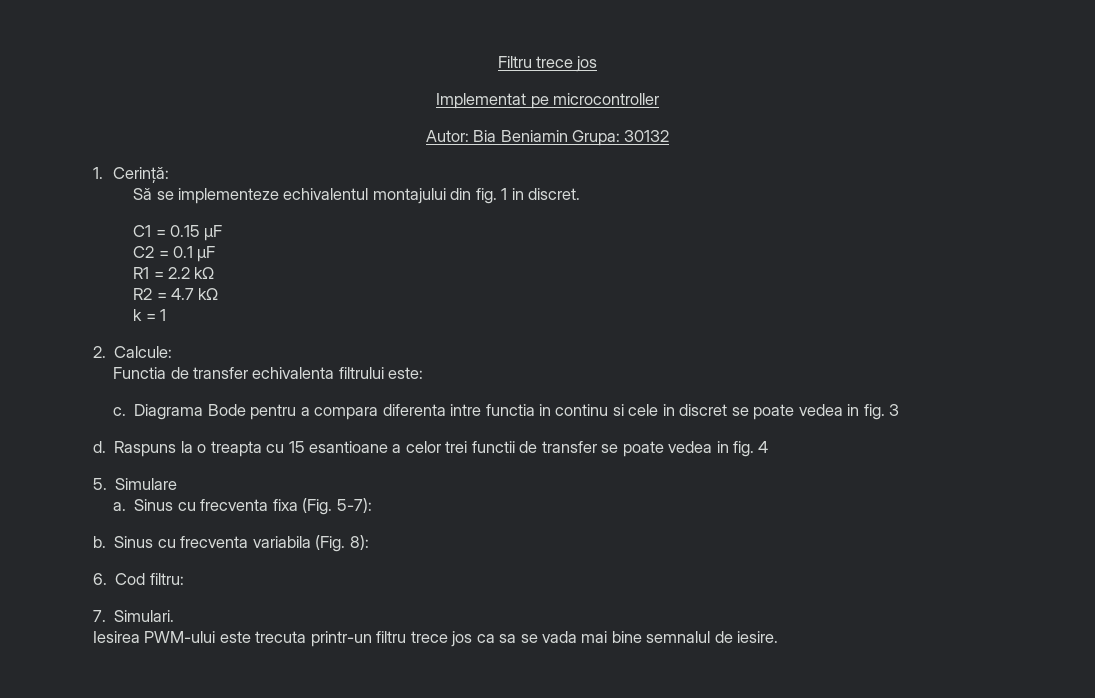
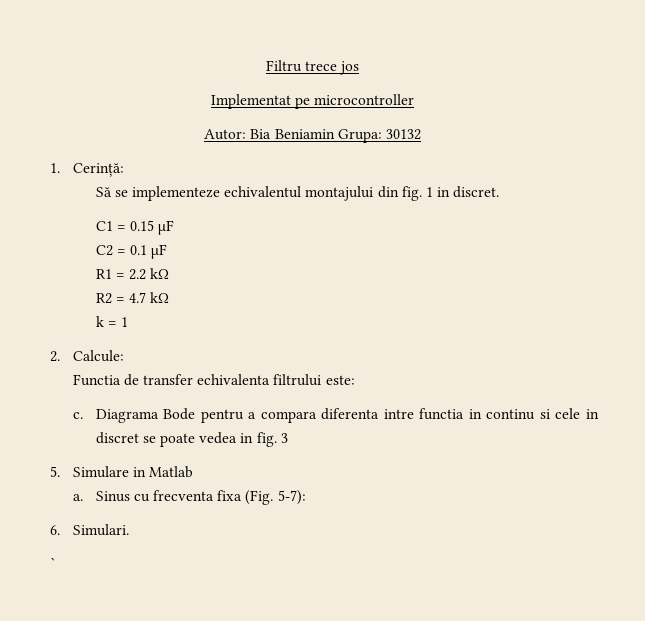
- d. Raspuns la o treapta cu 15 esantioane a celor trei functii de transfer se poate vedea in fig. 4
- 5. Simulare
+ 5. Simulare in Matlab
- b. Sinus cu frecventa variabila (Fig. 8):
- 6. Cod filtru:
- 7. Simulari.
- Iesirea PWM-ului este trecuta printr-un filtru trece jos ca sa se vada mai bine semnalul de iesire.
+ 6. Simulari.
+ `

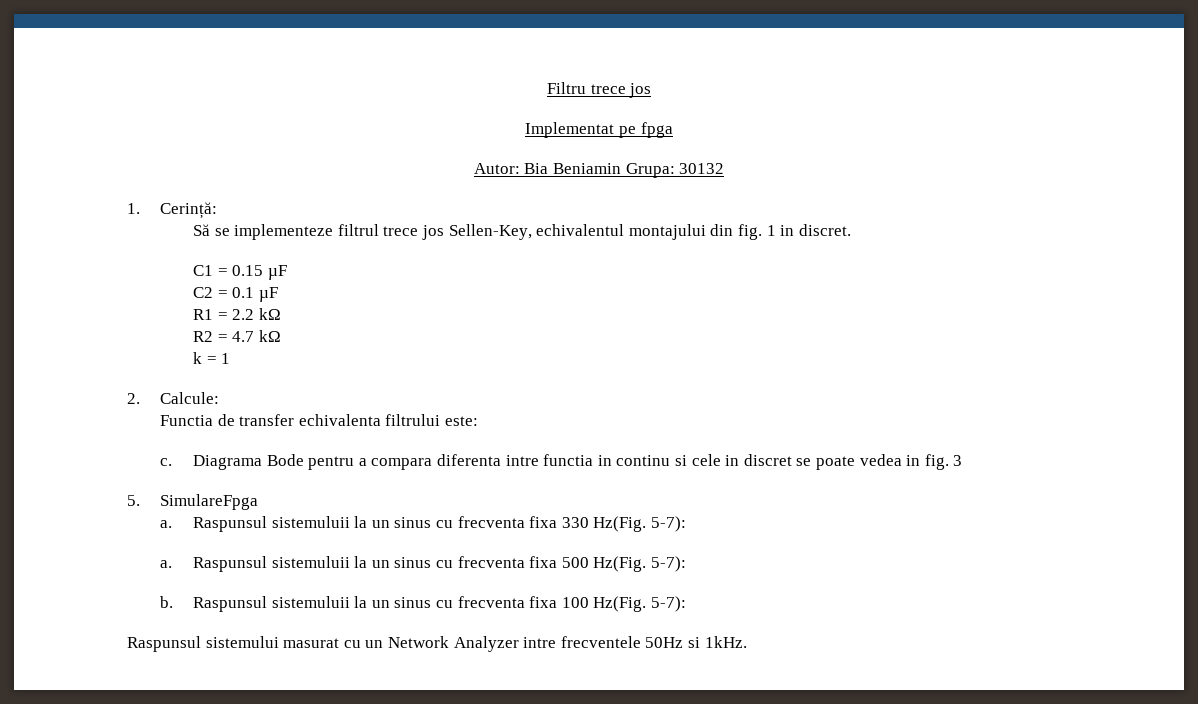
- Implementat pe microcontroller
+ Implementat pe fpga
- Să se implementeze echivalentul montajului din fig. 1 in discret.
+ Să se implementeze filtrul trece jos Sellen-Key, echivalentul montajului din fig. 1 in discret.
- 5. Simulare in Matlab
- a. Sinus cu frecventa fixa (Fig. 5-7):
- 6. Simulari.
- `
+ 5. SimulareFpga
+ a. Raspunsul sistemuluii la un sinus cu frecventa fixa 330 Hz(Fig. 5-7):
+ a. Raspunsul sistemuluii la un sinus cu frecventa fixa 500 Hz(Fig. 5-7):
+ b. Raspunsul sistemuluii la un sinus cu frecventa fixa 100 Hz(Fig. 5-7):
+ Raspunsul sistemului masurat cu un Network Analyzer intre frecventele 50Hz si 1kHz.

